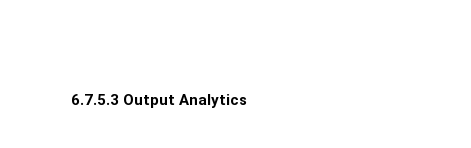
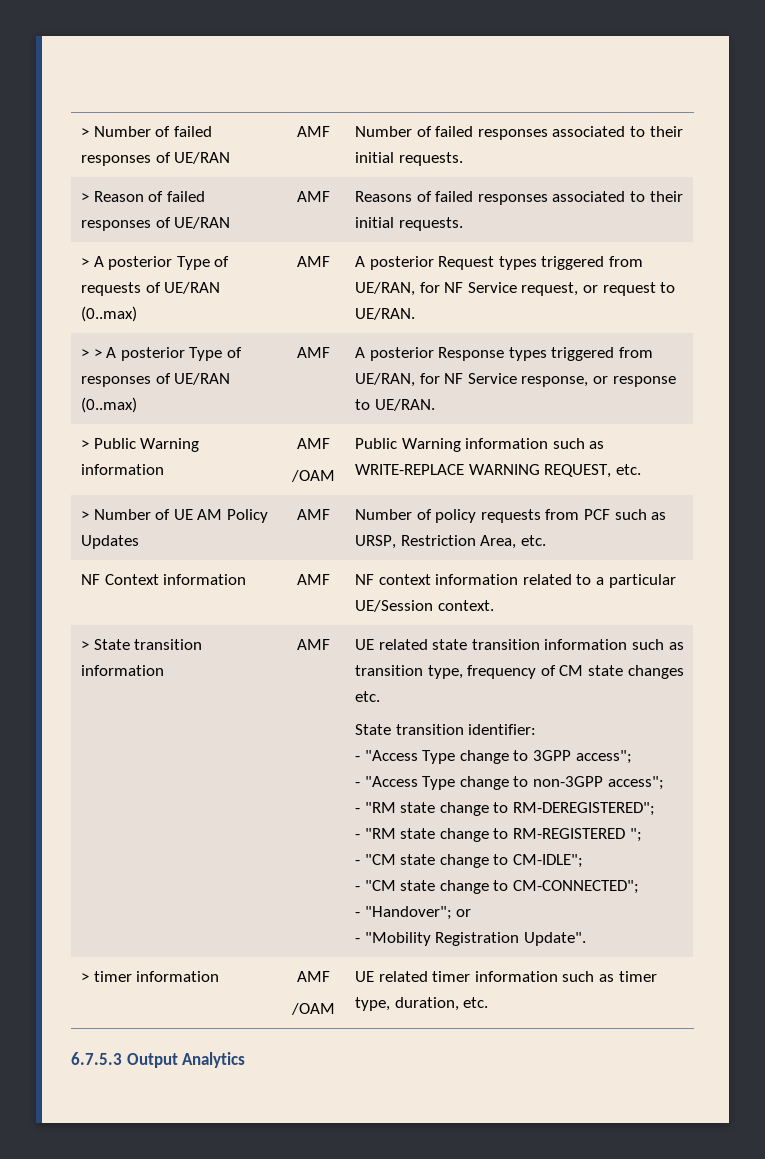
+ > Number of failed responses of UE/RAN | AMF | Number of failed responses associated to their initial requests.
+ > Reason of failed responses of UE/RAN | AMF | Reasons of failed responses associated to their initial requests.
+ > A posterior Type of requests of UE/RAN (0..max) | AMF | A posterior Request types triggered from UE/RAN, for NF Service request, or request to UE/RAN.
+ > > A posterior Type of responses of UE/RAN (0..max) | AMF | A posterior Response types triggered from UE/RAN, for NF Service response, or response to UE/RAN.
+ > Public Warning information | AMF
+ /OAM | Public Warning information such as WRITE-REPLACE WARNING REQUEST, etc.
+ > Number of UE AM Policy Updates | AMF | Number of policy requests from PCF such as URSP, Restriction Area, etc.
+ NF Context information | AMF | NF context information related to a particular UE/Session context.
+ > State transition information | AMF | UE related state transition information such as transition type, frequency of CM state changes etc.
+ State transition identifier:
+ - "Access Type change to 3GPP access";
+ - "Access Type change to non-3GPP access";
+ - "RM state change to RM-DEREGISTERED";
+ - "RM state change to RM-REGISTERED ";
+ - "CM state change to CM-IDLE";
+ - "CM state change to CM-CONNECTED";
+ - "Handover"; or
+ - "Mobility Registration Update".
+ > timer information | AMF
+ /OAM | UE related timer information such as timer type, duration, etc.

